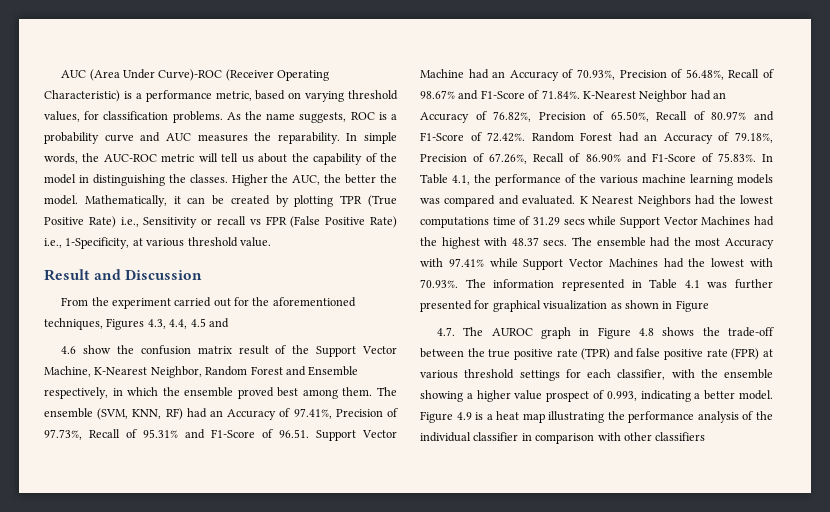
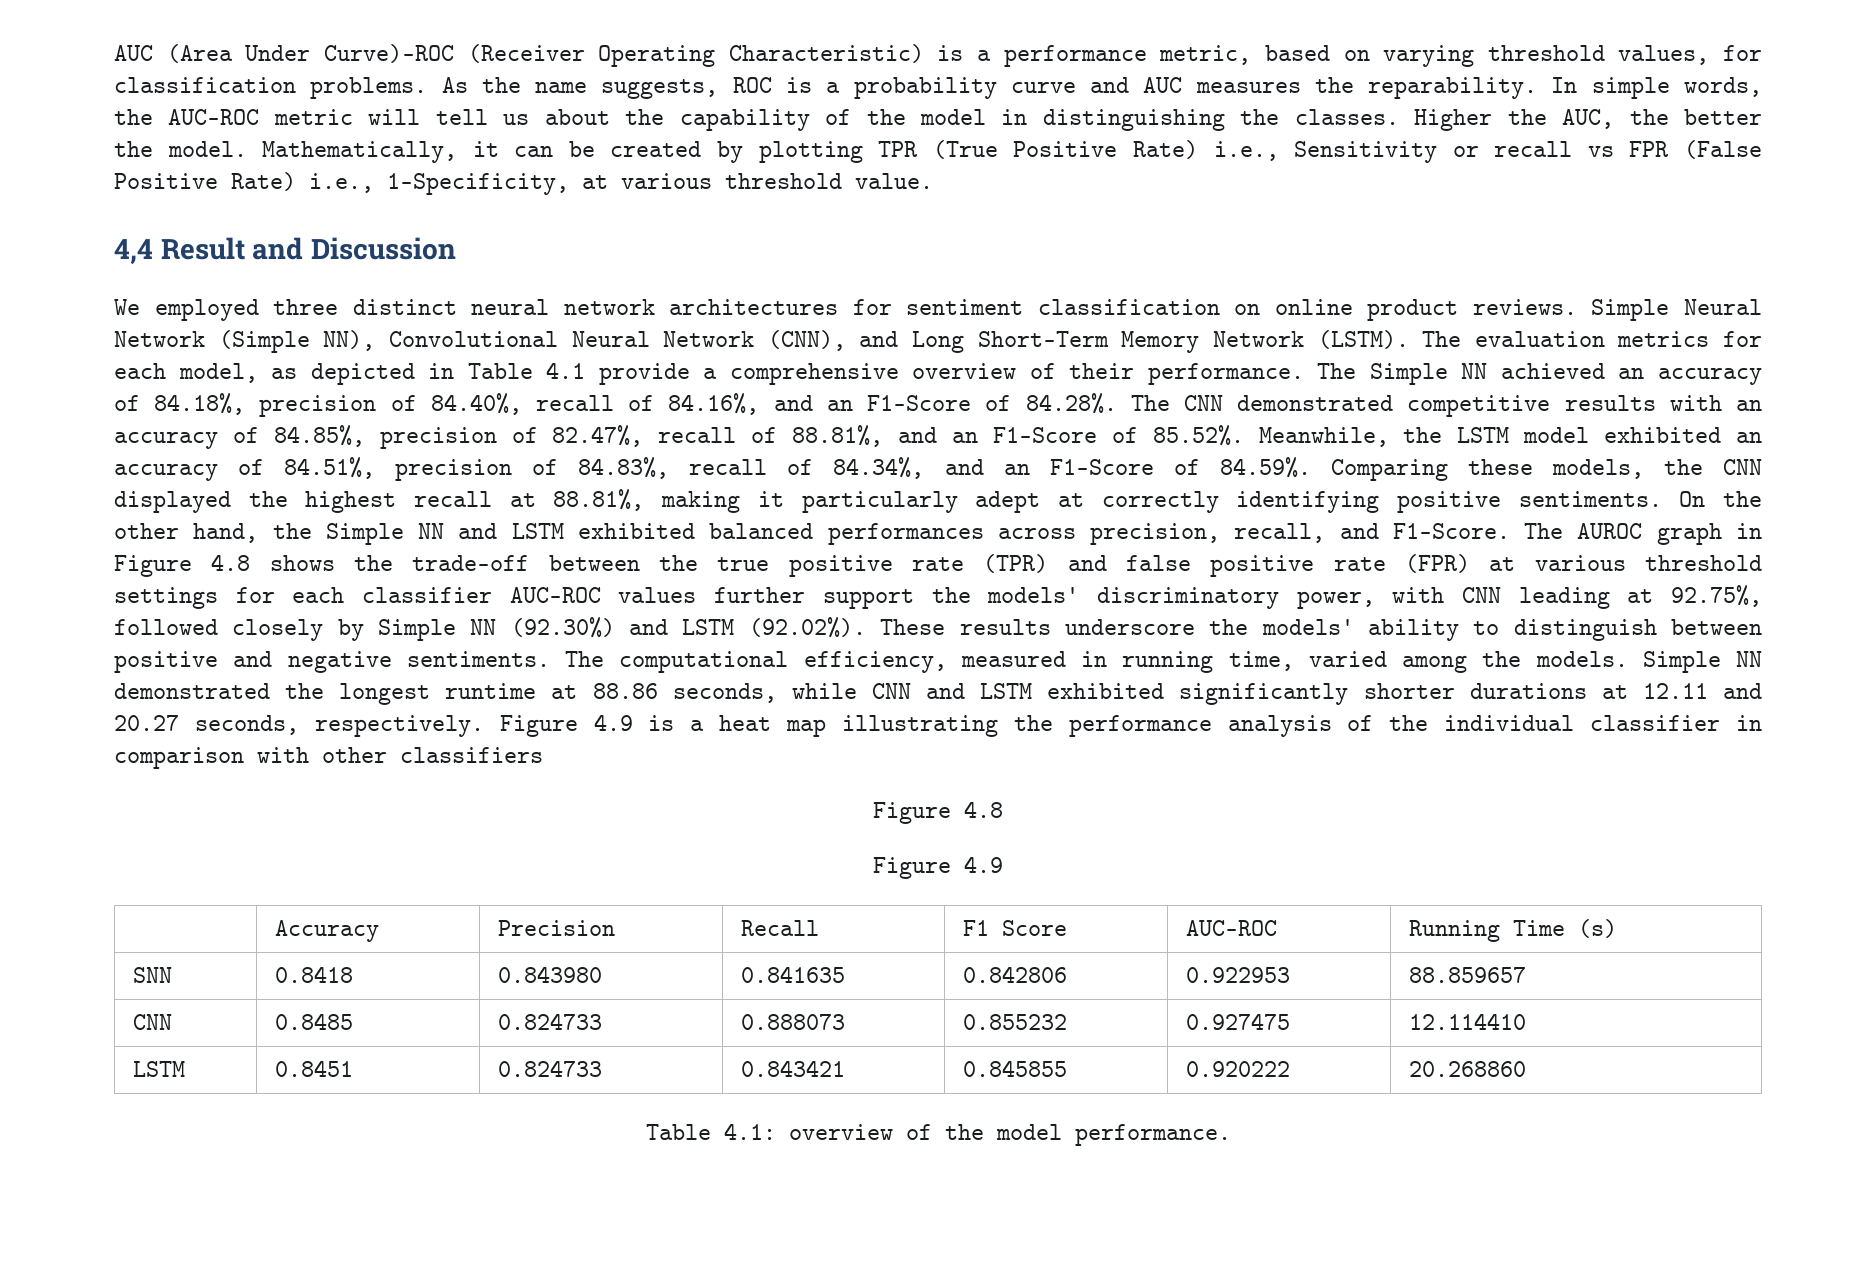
- Result and Discussion
+ 4,4 Result and Discussion
- From the experiment carried out for the aforementioned techniques, Figures 4.3, 4.4, 4.5 and
- 4.6 show the confusion matrix result of the Support Vector Machine, K-Nearest Neighbor, Random Forest and Ensemble respectively, in which the ensemble proved best among them. The ensemble (SVM, KNN, RF) had an Accuracy of 97.41%, Precision of 97.73%, Recall of 95.31% and F1-Score of 96.51. Support Vector Machine had an Accuracy of 70.93%, Precision of 56.48%, Recall of 98.67% and F1-Score of 71.84%. K-Nearest Neighbor had an Accuracy of 76.82%, Precision of 65.50%, Recall of 80.97% and F1-Score of 72.42%. Random Forest had an Accuracy of 79.18%, Precision of 67.26%, Recall of 86.90% and F1-Score of 75.83%. In Table 4.1, the performance of the various machine learning models was compared and evaluated. K Nearest Neighbors had the lowest computations time of 31.29 secs while Support Vector Machines had the highest with 48.37 secs. The ensemble had the most Accuracy with 97.41% while Support Vector Machines had the lowest with 70.93%. The information represented in Table 4.1 was further presented for graphical visualization as shown in Figure
- 4.7. The AUROC graph in Figure 4.8 shows the trade-off between the true positive rate (TPR) and false positive rate (FPR) at various threshold settings for each classifier, with the ensemble showing a higher value prospect of 0.993, indicating a better model.
+ We employed three distinct neural network architectures for sentiment classification on online product reviews. Simple Neural Network (Simple NN), Convolutional Neural Network (CNN), and Long Short-Term Memory Network (LSTM). The evaluation metrics for each model, as depicted in Table 4.1 provide a comprehensive overview of their performance. The Simple NN achieved an accuracy of 84.18%, precision of 84.40%, recall of 84.16%, and an F1-Score of 84.28%. The CNN demonstrated competitive results with an accuracy of 84.85%, precision of 82.47%, recall of 88.81%, and an F1-Score of 85.52%. Meanwhile, the LSTM model exhibited an accuracy of 84.51%, precision of 84.83%, recall of 84.34%, and an F1-Score of 84.59%. Comparing these models, the CNN displayed the highest recall at 88.81%, making it particularly adept at correctly identifying positive sentiments. On the other hand, the Simple NN and LSTM exhibited balanced performances across precision, recall, and F1-Score. The AUROC graph in Figure 4.8 shows the trade-off between the true positive rate (TPR) and false positive rate (FPR) at various threshold settings for each classifier AUC-ROC values further support the models' discriminatory power, with CNN leading at 92.75%, followed closely by Simple NN (92.30%) and LSTM (92.02%). These results underscore the models' ability to distinguish between positive and negative sentiments. The computational efficiency, measured in running time, varied among the models. Simple NN demonstrated the longest runtime at 88.86 seconds, while CNN and LSTM exhibited significantly shorter durations at 12.11 and 20.27 seconds, respectively.
  Figure 4.9 is a heat map illustrating the performance analysis of the individual classifier in comparison with other classifiers
+ Figure 4.8
+ Figure 4.9
+ | Accuracy | Precision | Recall | F1 Score | AUC-ROC | Running Time (s)
+ SNN | 0.8418 | 0.843980 | 0.841635 | 0.842806 | 0.922953 | 88.859657
+ CNN | 0.8485 | 0.824733 | 0.888073 | 0.855232 | 0.927475 | 12.114410
+ LSTM | 0.8451 | 0.824733 | 0.843421 | 0.845855 | 0.920222 | 20.268860
+ Table 4.1: overview of the model performance.

